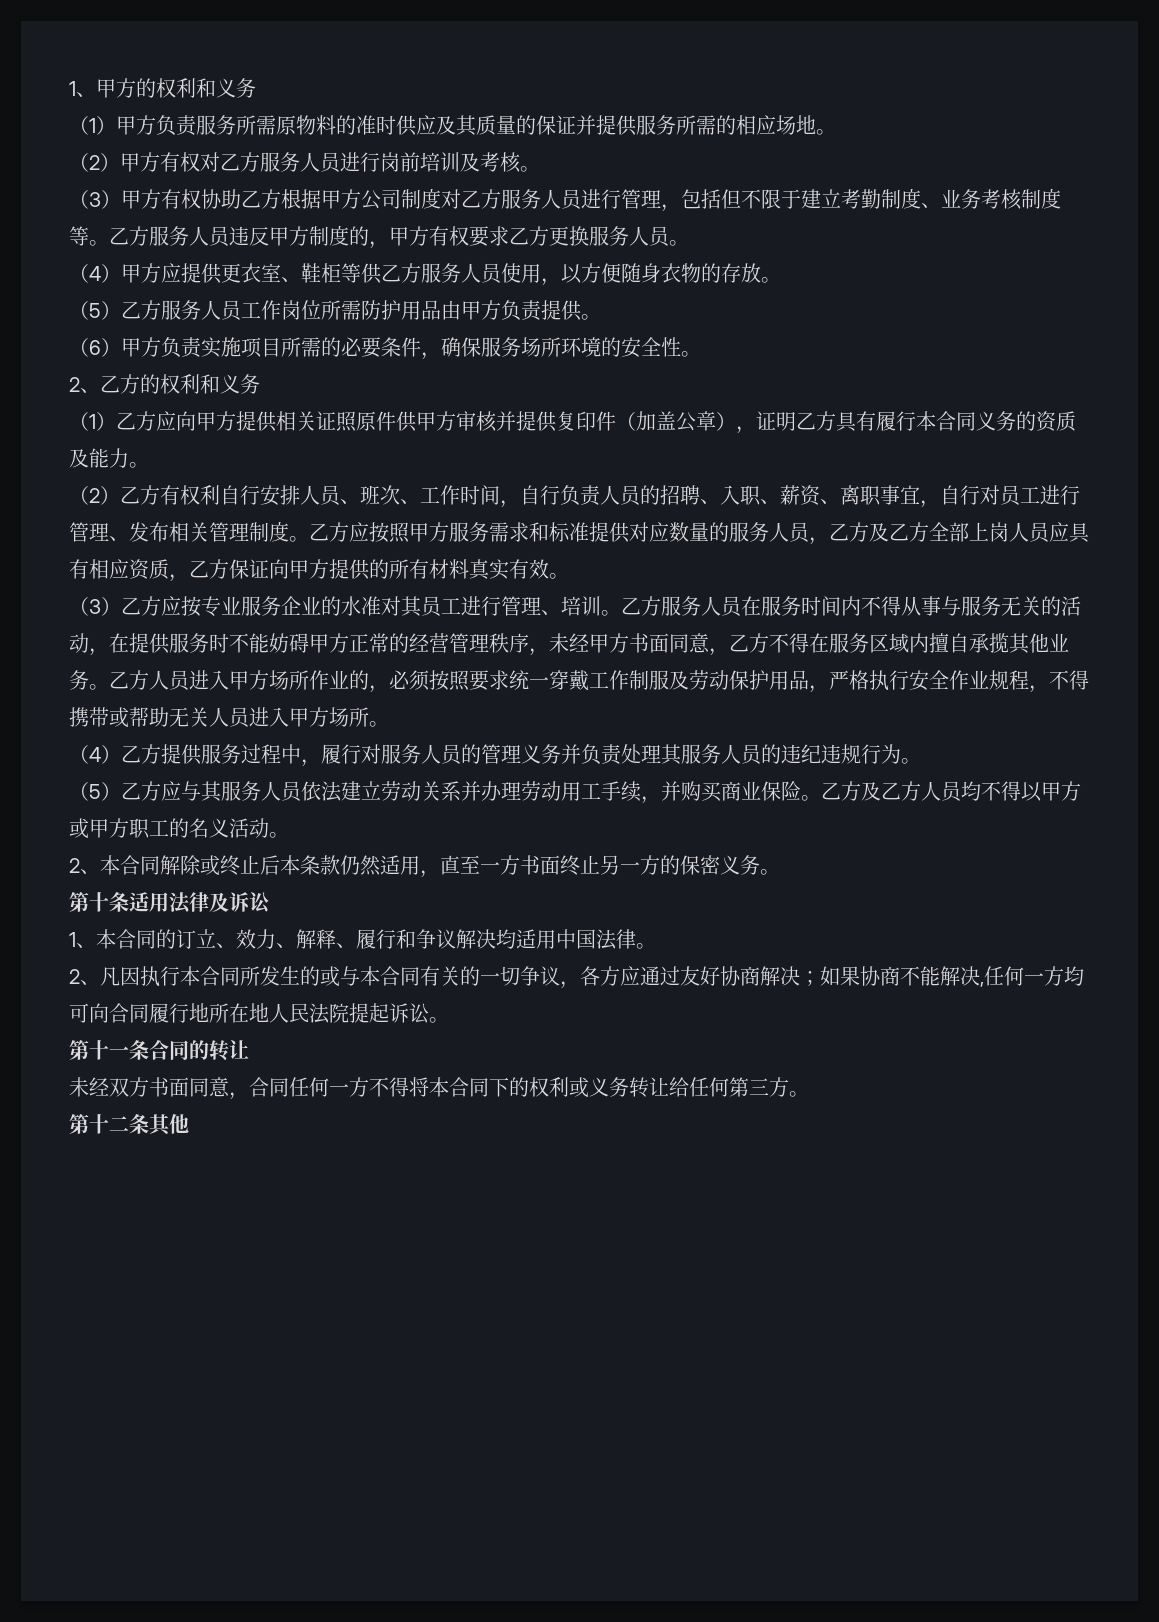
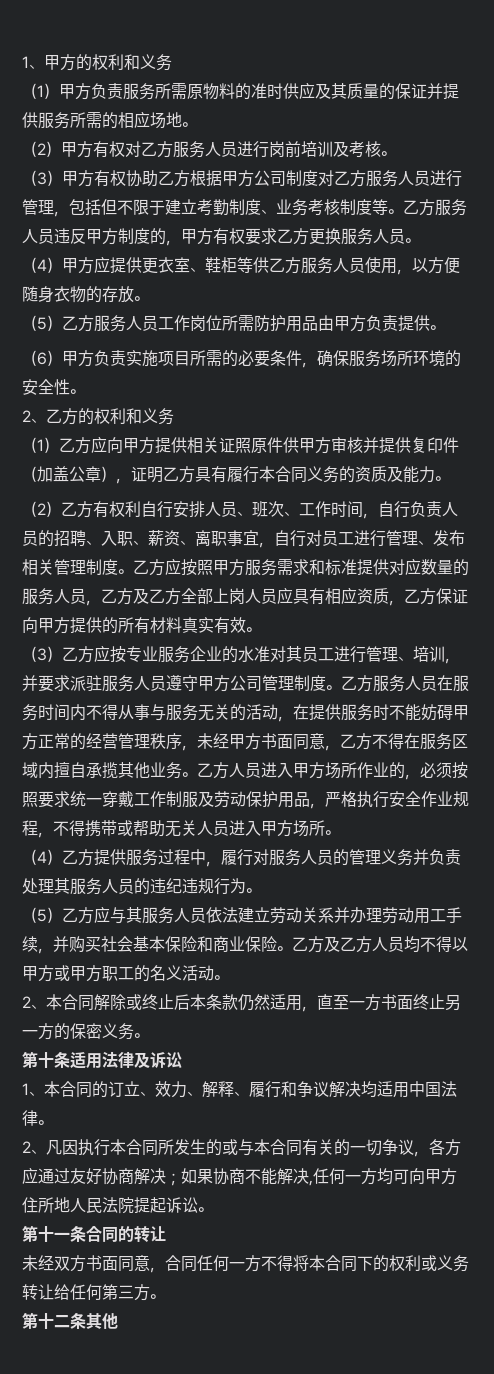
- （3）乙方应按专业服务企业的水准对其员工进行管理、培训。
+ （3）乙方应按专业服务企业的水准对其员工进行管理、培训，并要求派驻服务人员遵守甲方公司管理制度。
- （5）乙方应与其服务人员依法建立劳动关系并办理劳动用工手续，并购买商业保险。
+ （5）乙方应与其服务人员依法建立劳动关系并办理劳动用工手续，并购买社会基本保险和商业保险。
- 2、凡因执行本合同所发生的或与本合同有关的一切争议，各方应通过友好协商解决；如果协商不能解决,任何一方均可向合同履行地所在地人民法院提起诉讼。
+ 2、凡因执行本合同所发生的或与本合同有关的一切争议，各方应通过友好协商解决；如果协商不能解决,任何一方均可向甲方住所地人民法院提起诉讼。

